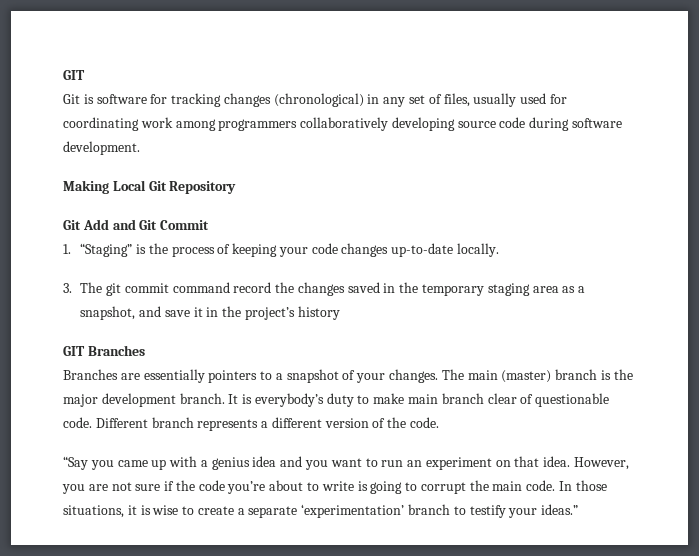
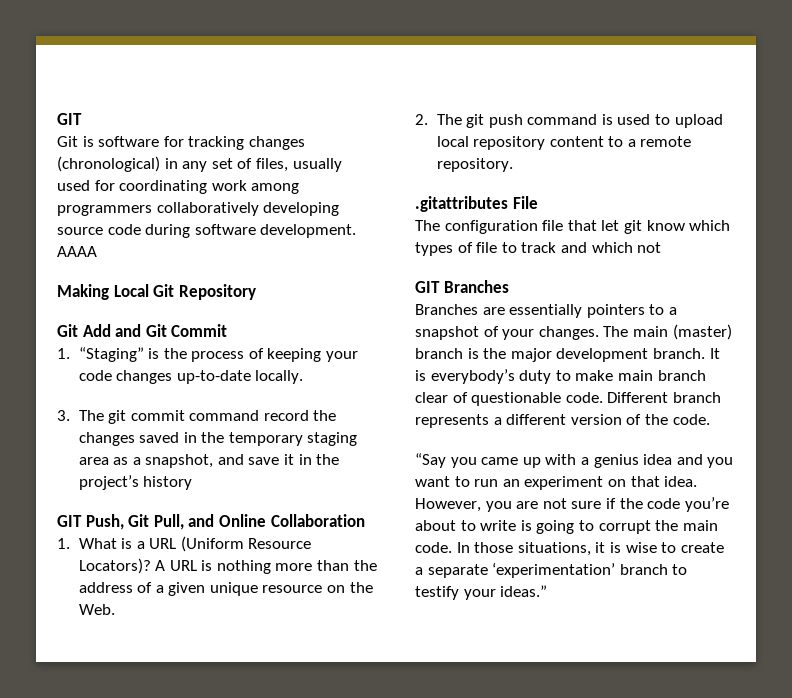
+ AAAA
+ GIT Push, Git Pull, and Online Collaboration
+ 1. What is a URL (Uniform Resource Locators)? A URL is nothing more than the address of a given unique resource on the Web.
+ 2. The git push command is used to upload local repository content to a remote repository.
+ .gitattributes File
+ The configuration file that let git know which types of file to track and which not

